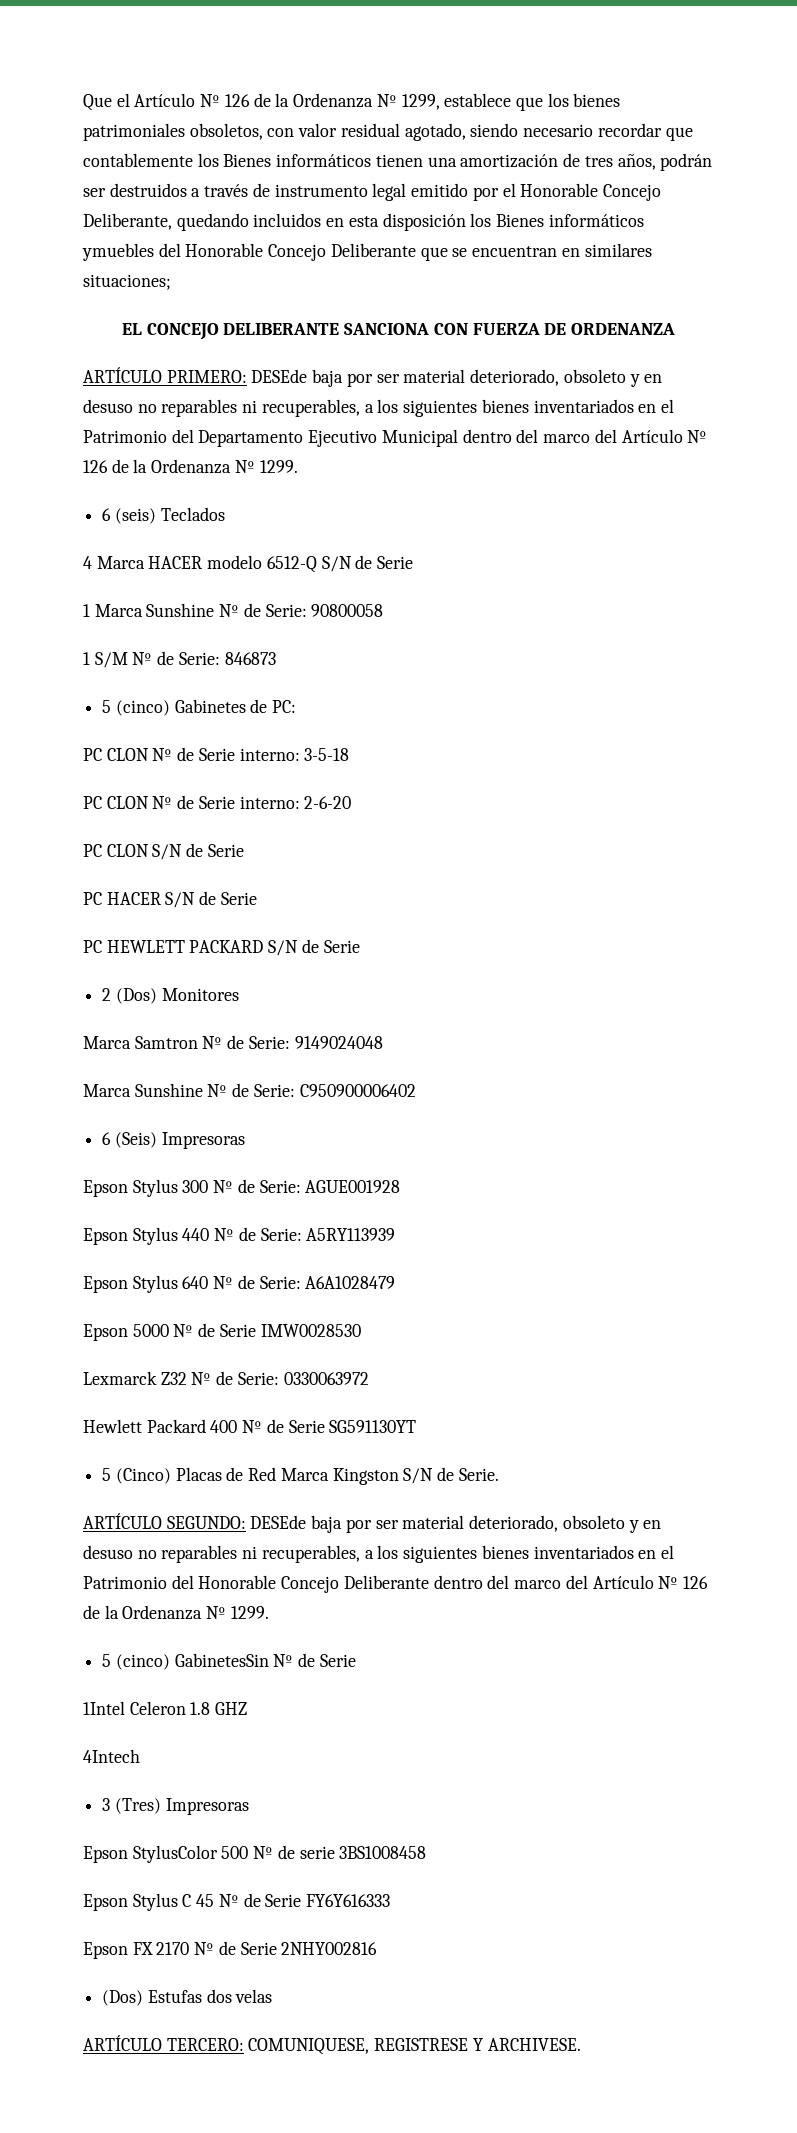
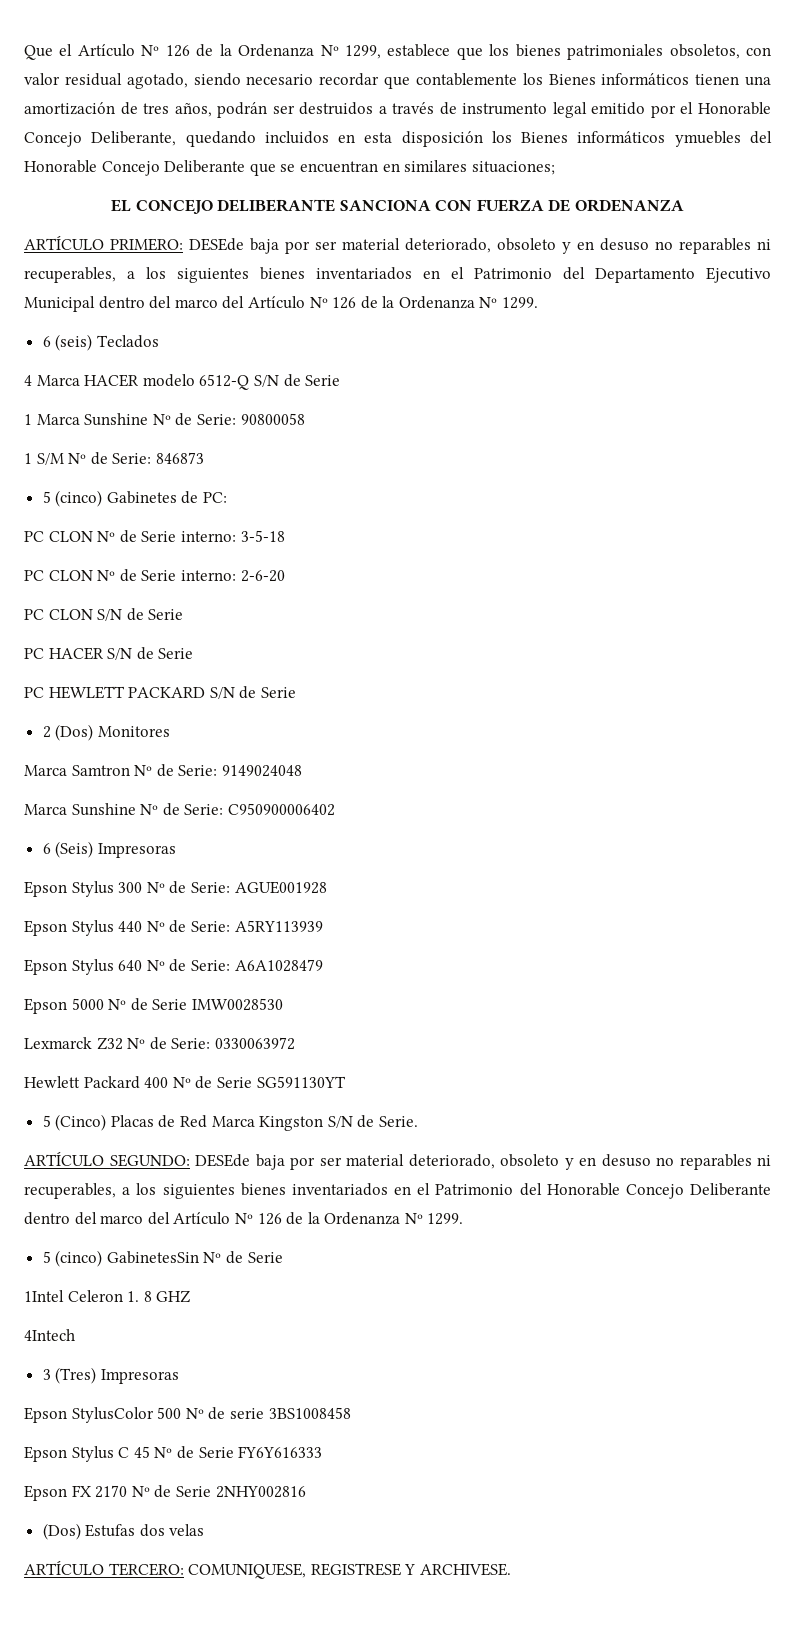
- 1Intel Celeron 1.8 GHZ
+ 1Intel Celeron 1. 8 GHZ

